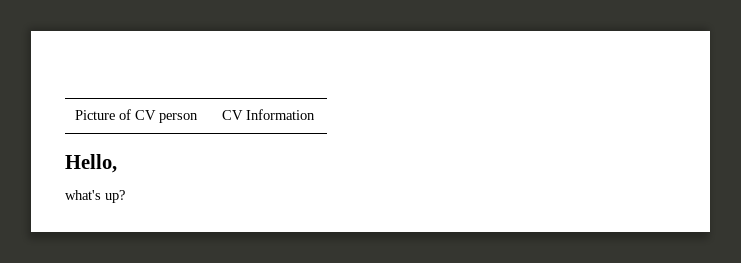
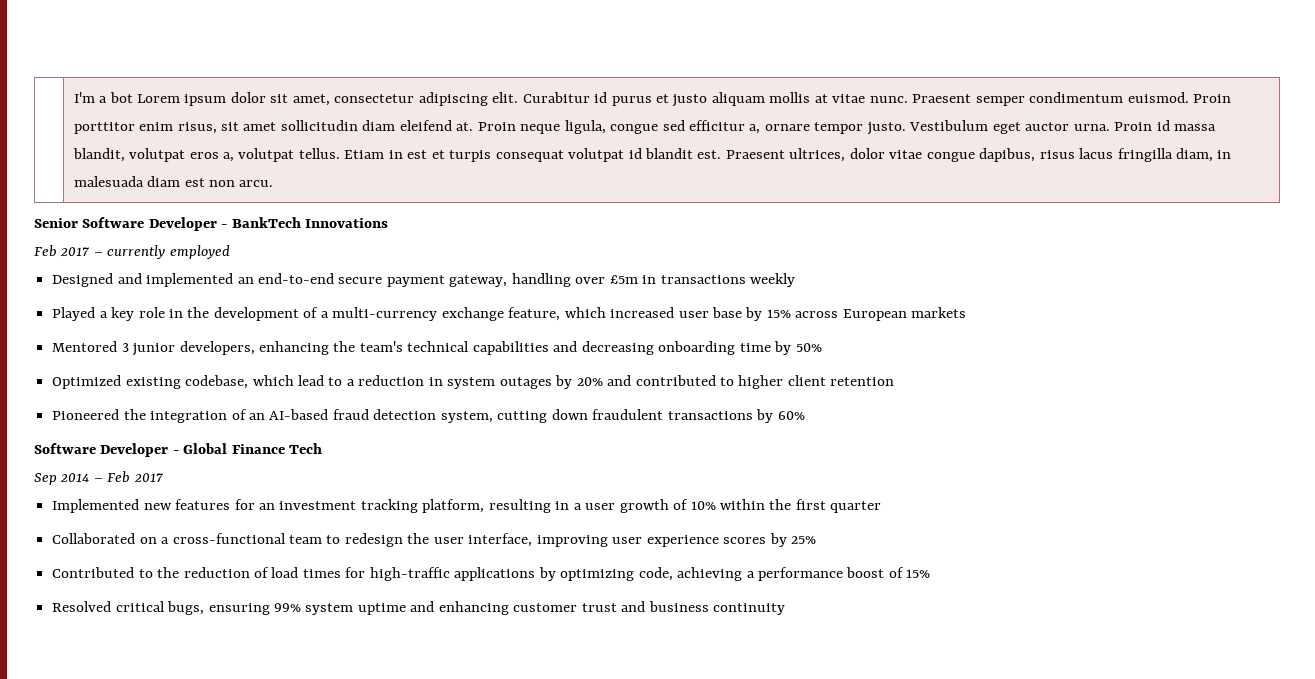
- Picture of CV person | CV Information
- Hello,
- what's up?
+ I'm a bot Lorem ipsum dolor sit amet, consectetur adipiscing elit. Curabitur id purus et justo aliquam mollis at vitae nunc. Praesent semper condimentum euismod. Proin porttitor enim risus, sit amet sollicitudin diam eleifend at. Proin neque ligula, congue sed efficitur a, ornare tempor justo. Vestibulum eget auctor urna. Proin id massa blandit, volutpat eros a, volutpat tellus. Etiam in est et turpis consequat volutpat id blandit est. Praesent ultrices, dolor vitae congue dapibus, risus lacus fringilla diam, in malesuada diam est non arcu.
+ Senior Software Developer - BankTech Innovations
+ Feb 2017 – currently employed
+ Designed and implemented an end-to-end secure payment gateway, handling over £5m in transactions weekly
+ Played a key role in the development of a multi-currency exchange feature, which increased user base by 15% across European markets
+ Mentored 3 junior developers, enhancing the team's technical capabilities and decreasing onboarding time by 50%
+ Optimized existing codebase, which lead to a reduction in system outages by 20% and contributed to higher client retention
+ Pioneered the integration of an AI-based fraud detection system, cutting down fraudulent transactions by 60%
+ Software Developer - Global Finance Tech
+ Sep 2014 – Feb 2017
+ Implemented new features for an investment tracking platform, resulting in a user growth of 10% within the first quarter
+ Collaborated on a cross-functional team to redesign the user interface, improving user experience scores by 25%
+ Contributed to the reduction of load times for high-traffic applications by optimizing code, achieving a performance boost of 15%
+ Resolved critical bugs, ensuring 99% system uptime and enhancing customer trust and business continuity

